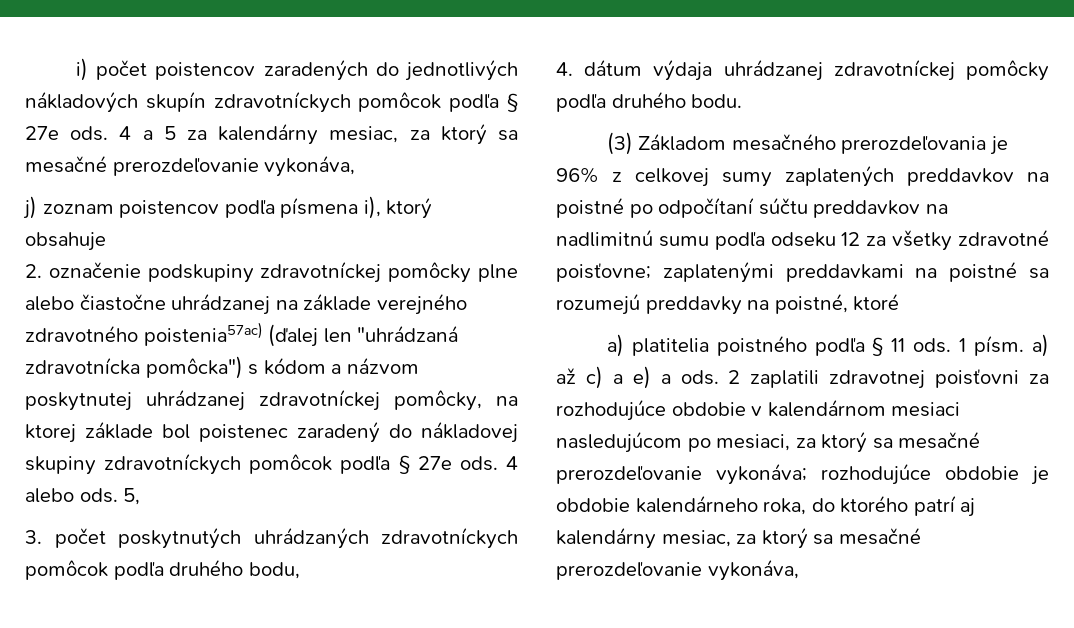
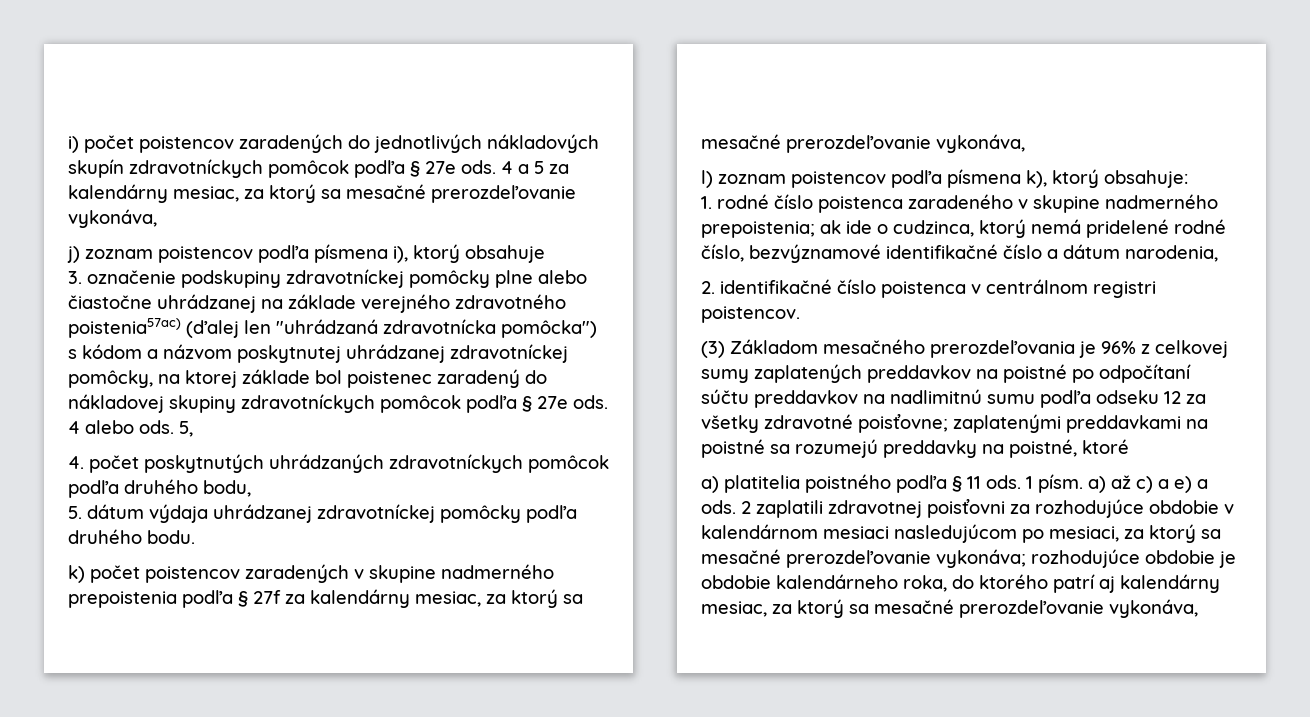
- 2. označenie podskupiny zdravotníckej pomôcky plne alebo čiastočne uhrádzanej na základe verejného zdravotného poistenia57ac) (ďalej len "uhrádzaná zdravotnícka pomôcka") s kódom a názvom poskytnutej uhrádzanej zdravotníckej pomôcky, na ktorej základe bol poistenec zaradený do nákladovej skupiny zdravotníckych pomôcok podľa § 27e ods.
+ 3. označenie podskupiny zdravotníckej pomôcky plne alebo čiastočne uhrádzanej na základe verejného zdravotného poistenia57ac) (ďalej len "uhrádzaná zdravotnícka pomôcka") s kódom a názvom poskytnutej uhrádzanej zdravotníckej pomôcky, na ktorej základe bol poistenec zaradený do nákladovej skupiny zdravotníckych pomôcok podľa § 27e ods.
- 3. počet poskytnutých uhrádzaných zdravotníckych pomôcok podľa druhého bodu,
+ 4. počet poskytnutých uhrádzaných zdravotníckych pomôcok podľa druhého bodu,
- 4. dátum výdaja uhrádzanej zdravotníckej pomôcky podľa druhého bodu.
+ 5. dátum výdaja uhrádzanej zdravotníckej pomôcky podľa druhého bodu.
+ k) počet poistencov zaradených v skupine nadmerného prepoistenia podľa § 27f za kalendárny mesiac, za ktorý sa mesačné prerozdeľovanie vykonáva,
+ l) zoznam poistencov podľa písmena k), ktorý obsahuje:
+ 1. rodné číslo poistenca zaradeného v skupine nadmerného prepoistenia; ak ide o cudzinca, ktorý nemá pridelené rodné číslo, bezvýznamové identifikačné číslo a dátum narodenia,
+ 2. identifikačné číslo poistenca v centrálnom registri poistencov.

